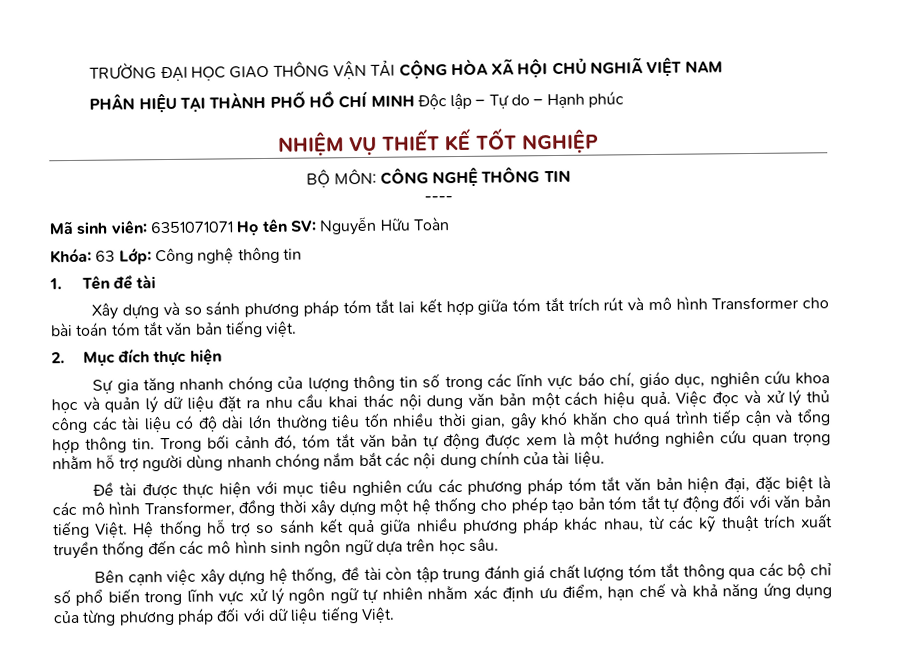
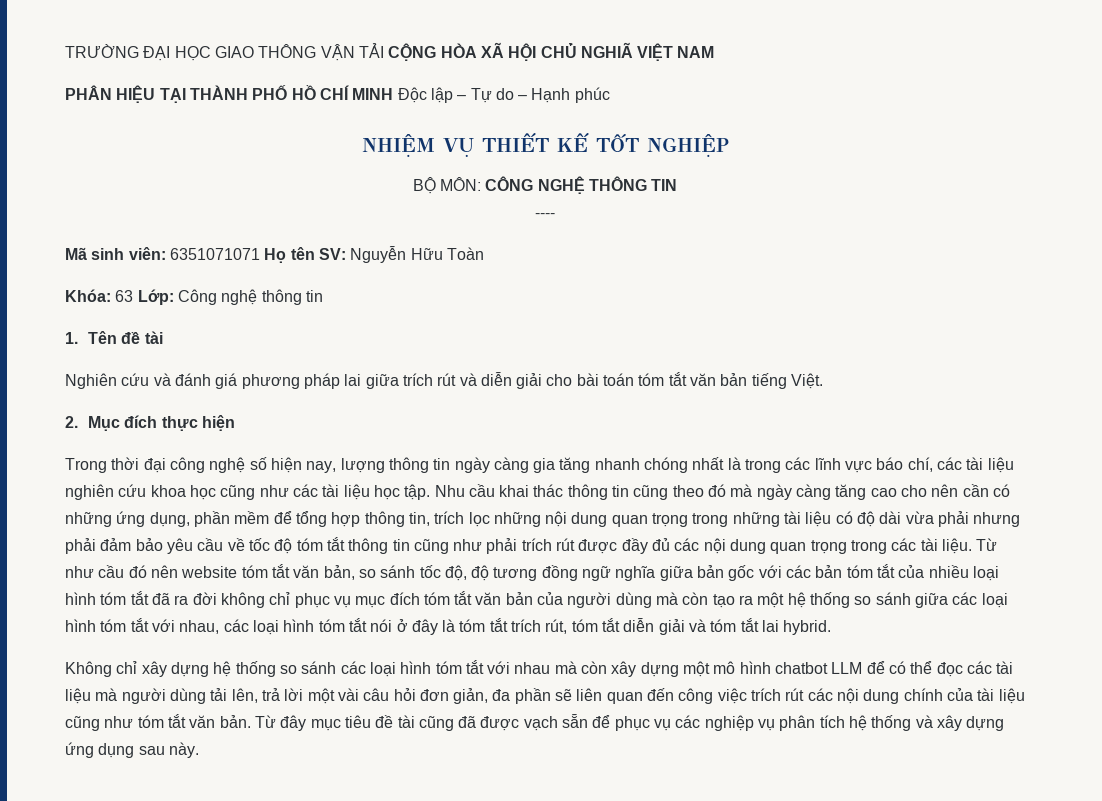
- Xây dựng và so sánh phương pháp tóm tắt lai kết hợp giữa tóm tắt trích rút và mô hình Transformer cho bài toán tóm tắt văn bản tiếng việt.
+ Nghiên cứu và đánh giá phương pháp lai giữa trích rút và diễn giải cho bài toán tóm tắt văn bản tiếng Việt.
- Sự gia tăng nhanh chóng của lượng thông tin số trong các lĩnh vực báo chí, giáo dục, nghiên cứu khoa học và quản lý dữ liệu đặt ra nhu cầu khai thác nội dung văn bản một cách hiệu quả. Việc đọc và xử lý thủ công các tài liệu có độ dài lớn thường tiêu tốn nhiều thời gian, gây khó khăn cho quá trình tiếp cận và tổng hợp thông tin. Trong bối cảnh đó, tóm tắt văn bản tự động được xem là một hướng nghiên cứu quan trọng nhằm hỗ trợ người dùng nhanh chóng nắm bắt các nội dung chính của tài liệu.
- Đề tài được thực hiện với mục tiêu nghiên cứu các phương pháp tóm tắt văn bản hiện đại, đặc biệt là các mô hình Transformer, đồng thời xây dựng một hệ thống cho phép tạo bản tóm tắt tự động đối với văn bản tiếng Việt. Hệ thống hỗ trợ so sánh kết quả giữa nhiều phương pháp khác nhau, từ các kỹ thuật trích xuất truyền thống đến các mô hình sinh ngôn ngữ dựa trên học sâu.
- Bên cạnh việc xây dựng hệ thống, đề tài còn tập trung đánh giá chất lượng tóm tắt thông qua các bộ chỉ số phổ biến trong lĩnh vực xử lý ngôn ngữ tự nhiên nhằm xác định ưu điểm, hạn chế và khả năng ứng dụng của từng phương pháp đối với dữ liệu tiếng Việt.
+ Trong thời đại công nghệ số hiện nay, lượng thông tin ngày càng gia tăng nhanh chóng nhất là trong các lĩnh vực báo chí, các tài liệu nghiên cứu khoa học cũng như các tài liệu học tập. Nhu cầu khai thác thông tin cũng theo đó mà ngày càng tăng cao cho nên cần có những ứng dụng, phần mềm để tổng hợp thông tin, trích lọc những nội dung quan trọng trong những tài liệu có độ dài vừa phải nhưng phải đảm bảo yêu cầu về tốc độ tóm tắt thông tin cũng như phải trích rút được đầy đủ các nội dung quan trọng trong các tài liệu. Từ như cầu đó nên website tóm tắt văn bản, so sánh tốc độ, độ tương đồng ngữ nghĩa giữa bản gốc với các bản tóm tắt của nhiều loại hình tóm tắt đã ra đời không chỉ phục vụ mục đích tóm tắt văn bản của người dùng mà còn tạo ra một hệ thống so sánh giữa các loại hình tóm tắt với nhau, các loại hình tóm tắt nói ở đây là tóm tắt trích rút, tóm tắt diễn giải và tóm tắt lai hybrid.
+ Không chỉ xây dựng hệ thống so sánh các loại hình tóm tắt với nhau mà còn xây dựng một mô hình chatbot LLM để có thể đọc các tài liệu mà người dùng tải lên, trả lời một vài câu hỏi đơn giản, đa phần sẽ liên quan đến công việc trích rút các nội dung chính của tài liệu cũng như tóm tắt văn bản. Từ đây mục tiêu đề tài cũng đã được vạch sẵn để phục vụ các nghiệp vụ phân tích hệ thống và xây dựng ứng dụng sau này.

